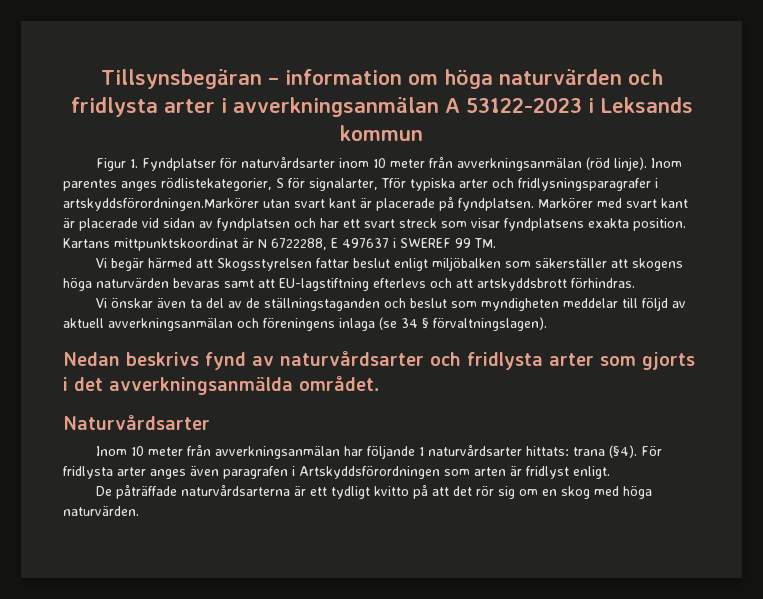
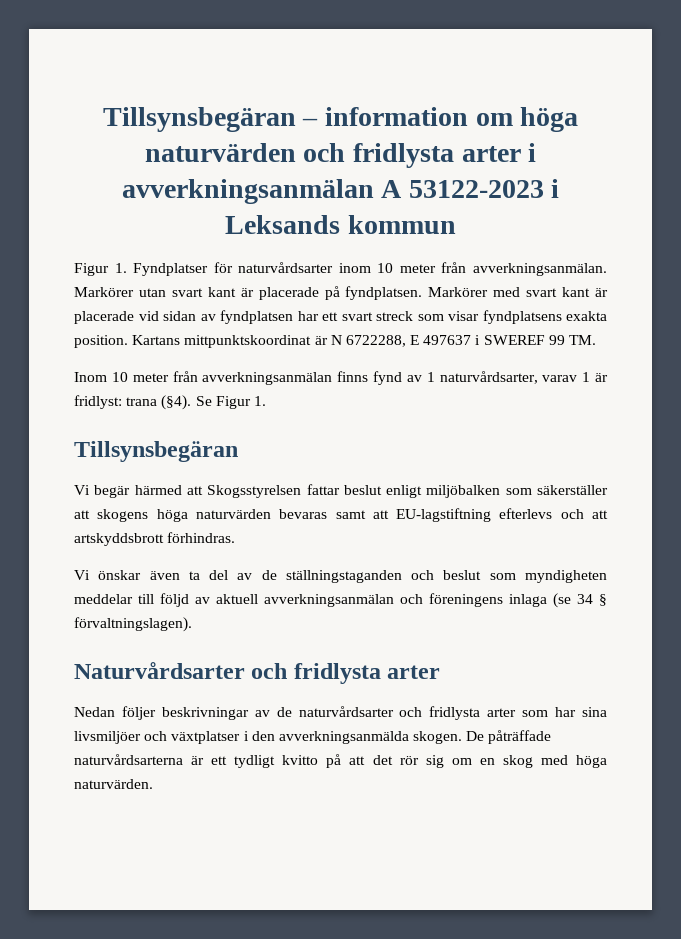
- Figur 1. Fyndplatser för naturvårdsarter inom 10 meter från avverkningsanmälan (röd linje). Inom parentes anges rödlistekategorier, S för signalarter, Tför typiska arter och fridlysningsparagrafer i artskyddsförordningen.Markörer utan svart kant är placerade på fyndplatsen.
+ Figur 1. Fyndplatser för naturvårdsarter inom 10 meter från avverkningsanmälan. Markörer utan svart kant är placerade på fyndplatsen.
- Markörer med svart kant är placerade vid sidan av fyndplatsen och har ett svart streck som visar fyndplatsens exakta position.
+ Markörer med svart kant är placerade vid sidan av fyndplatsen har ett svart streck som visar fyndplatsens exakta position.
+ Inom 10 meter från avverkningsanmälan finns fynd av 1 naturvårdsarter, varav 1 är fridlyst: trana (§4). Se Figur 1.
+ Tillsynsbegäran
- Nedan beskrivs fynd av naturvårdsarter och fridlysta arter som gjorts i det avverkningsanmälda området.
- Naturvårdsarter
- Inom 10 meter från avverkningsanmälan har följande 1 naturvårdsarter hittats: trana (§4). För fridlysta arter anges även paragrafen i Artskyddsförordningen som arten är fridlyst enligt.
- De påträffade naturvårdsarterna är ett tydligt kvitto på att det rör sig om en skog med höga naturvärden.
+ Naturvårdsarter och fridlysta arter
+ Nedan följer beskrivningar av de naturvårdsarter och fridlysta arter som har sina livsmiljöer och växtplatser i den avverkningsanmälda skogen. De påträffade naturvårdsarterna är ett tydligt kvitto på att det rör sig om en skog med höga naturvärden.

